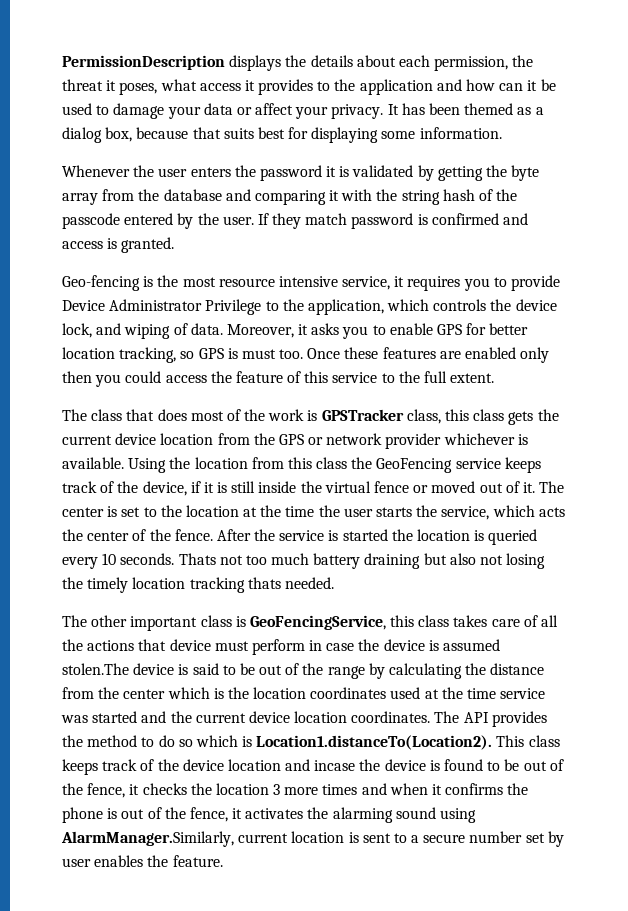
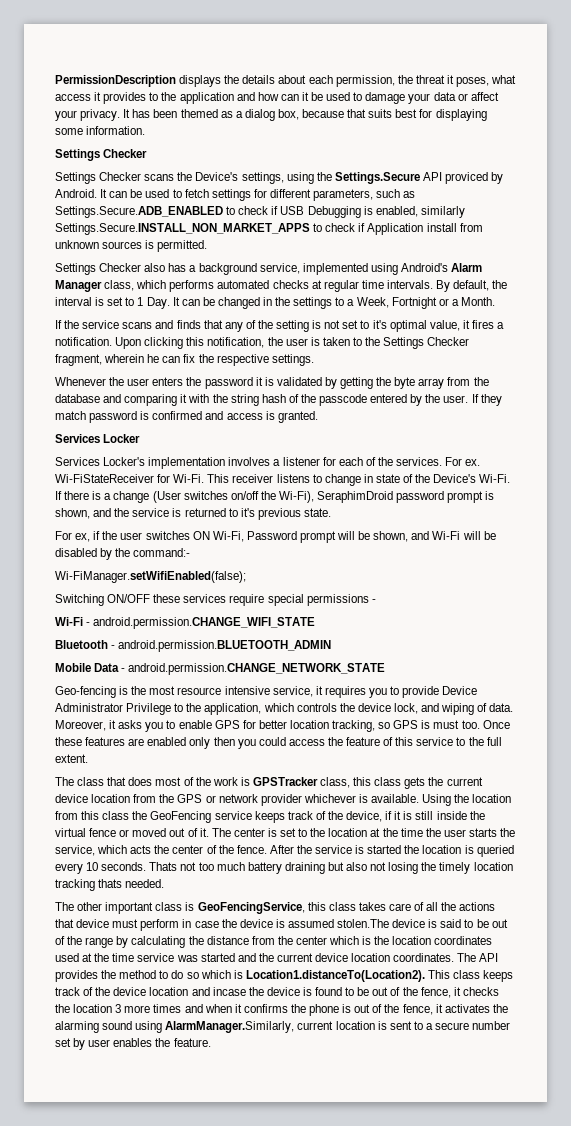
  It has been themed as a dialog box, because that suits best for displaying some information.
+ Settings Checker
+ Settings Checker scans the Device's settings, using the Settings.Secure API proviced by Android. It can be used to fetch settings for different parameters, such as Settings.Secure.ADB_ENABLED to check if USB Debugging is enabled, similarly Settings.Secure.INSTALL_NON_MARKET_APPS to check if Application install from unknown sources is permitted.
+ Settings Checker also has a background service, implemented using Android's Alarm Manager class, which performs automated checks at regular time intervals. By default, the interval is set to 1 Day. It can be changed in the settings to a Week, Fortnight or a Month.
+ If the service scans and finds that any of the setting is not set to it's optimal value, it fires a notification. Upon clicking this notification, the user is taken to the Settings Checker fragment, wherein he can fix the respective settings.
+ Services Locker
+ Services Locker's implementation involves a listener for each of the services. For ex. Wi-FiStateReceiver for Wi-Fi. This receiver listens to change in state of the Device's Wi-Fi. If there is a change (User switches on/off the Wi-Fi), SeraphimDroid password prompt is shown, and the service is returned to it's previous state.
+ For ex, if the user switches ON Wi-Fi, Password prompt will be shown, and Wi-Fi will be disabled by the command:-
+ Wi-FiManager.setWifiEnabled(false);
+ Switching ON/OFF these services require special permissions -
+ Wi-Fi - android.permission.CHANGE_WIFI_STATE
+ Bluetooth - android.permission.BLUETOOTH_ADMIN
+ Mobile Data - android.permission.CHANGE_NETWORK_STATE

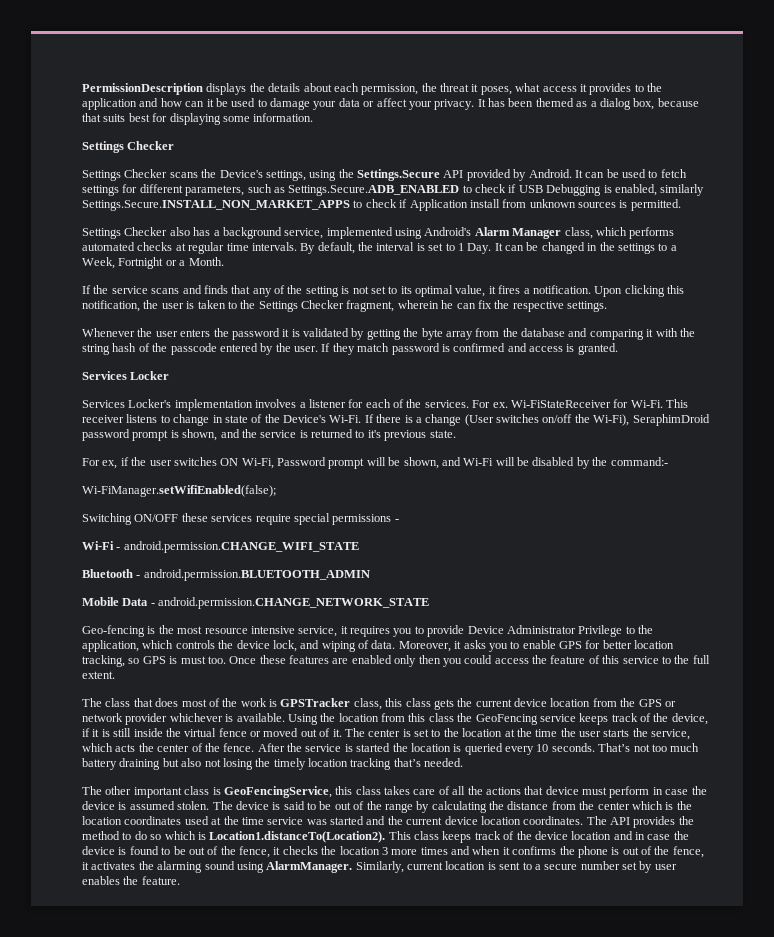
- Settings Checker scans the Device's settings, using the Settings.Secure API proviced by Android.
+ Settings Checker scans the Device's settings, using the Settings.Secure API provided by Android.
- If the service scans and finds that any of the setting is not set to it's optimal value, it fires a notification.
+ If the service scans and finds that any of the setting is not set to its optimal value, it fires a notification.
- Thats not too much battery draining but also not losing the timely location tracking thats needed.
+ That’s not too much battery draining but also not losing the timely location tracking that’s needed.
- The other important class is GeoFencingService, this class takes care of all the actions that device must perform in case the device is assumed stolen.The device is said to be out of the range by calculating the distance from the center which is the location coordinates used at the time service was started and the current device location coordinates.
+ The other important class is GeoFencingService, this class takes care of all the actions that device must perform in case the device is assumed stolen. The device is said to be out of the range by calculating the distance from the center which is the location coordinates used at the time service was started and the current device location coordinates.
- The API provides the method to do so which is Location1.distanceTo(Location2). This class keeps track of the device location and incase the device is found to be out of the fence, it checks the location 3 more times and when it confirms the phone is out of the fence, it activates the alarming sound using AlarmManager.Similarly, current location is sent to a secure number set by user enables the feature.
+ The API provides the method to do so which is Location1.distanceTo(Location2). This class keeps track of the device location and in case the device is found to be out of the fence, it checks the location 3 more times and when it confirms the phone is out of the fence, it activates the alarming sound using AlarmManager. Similarly, current location is sent to a secure number set by user enables the feature.

